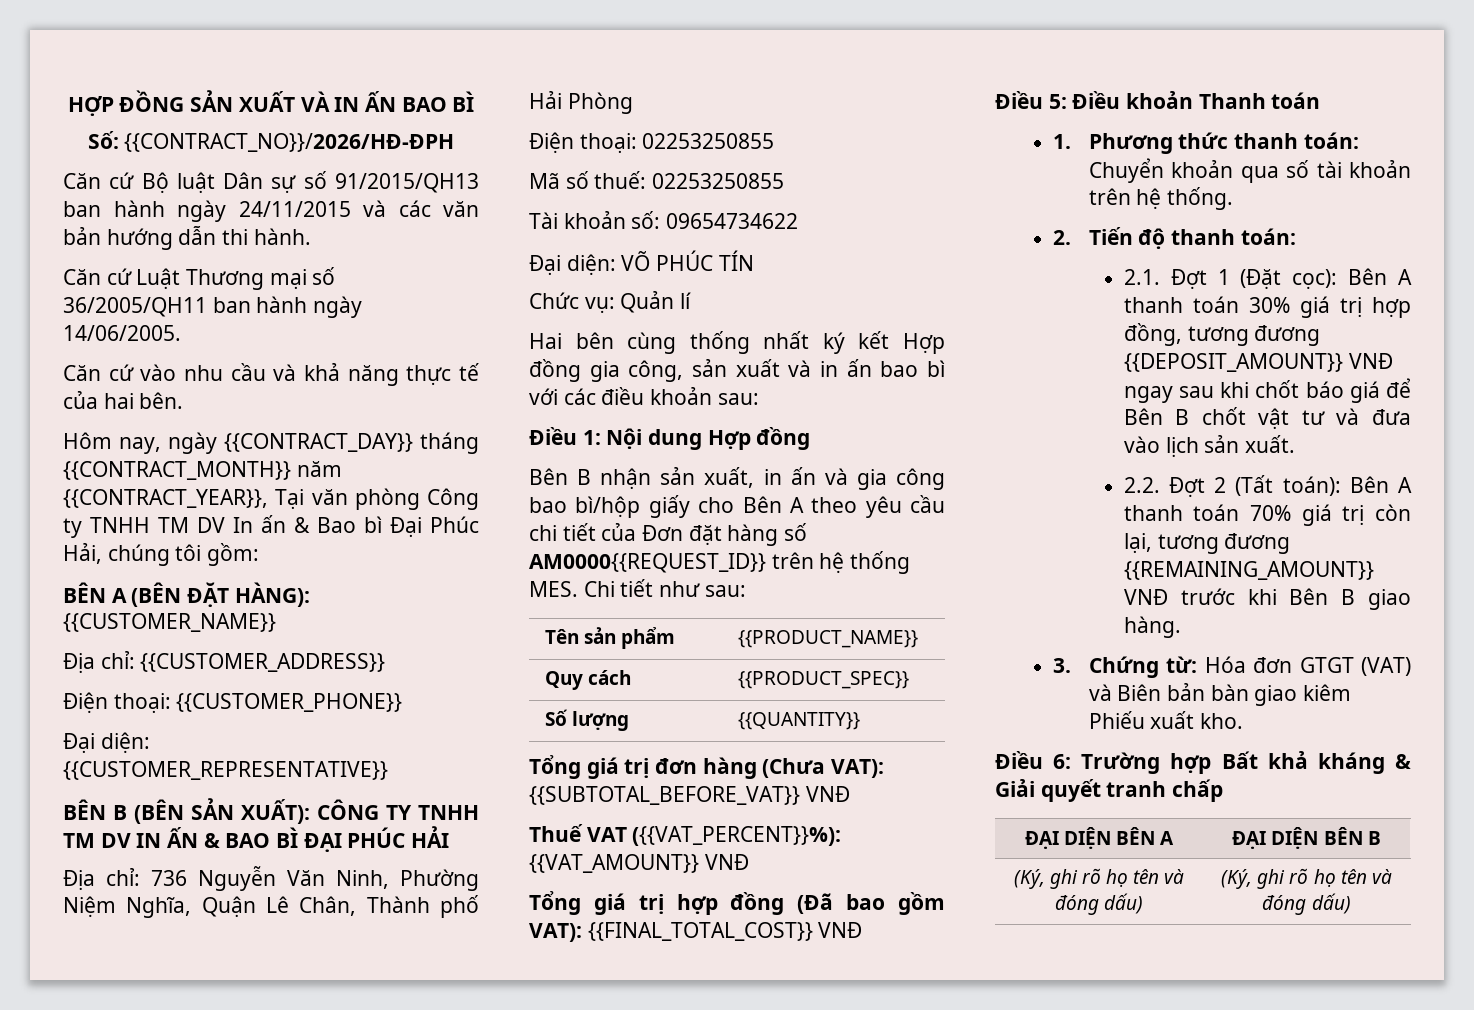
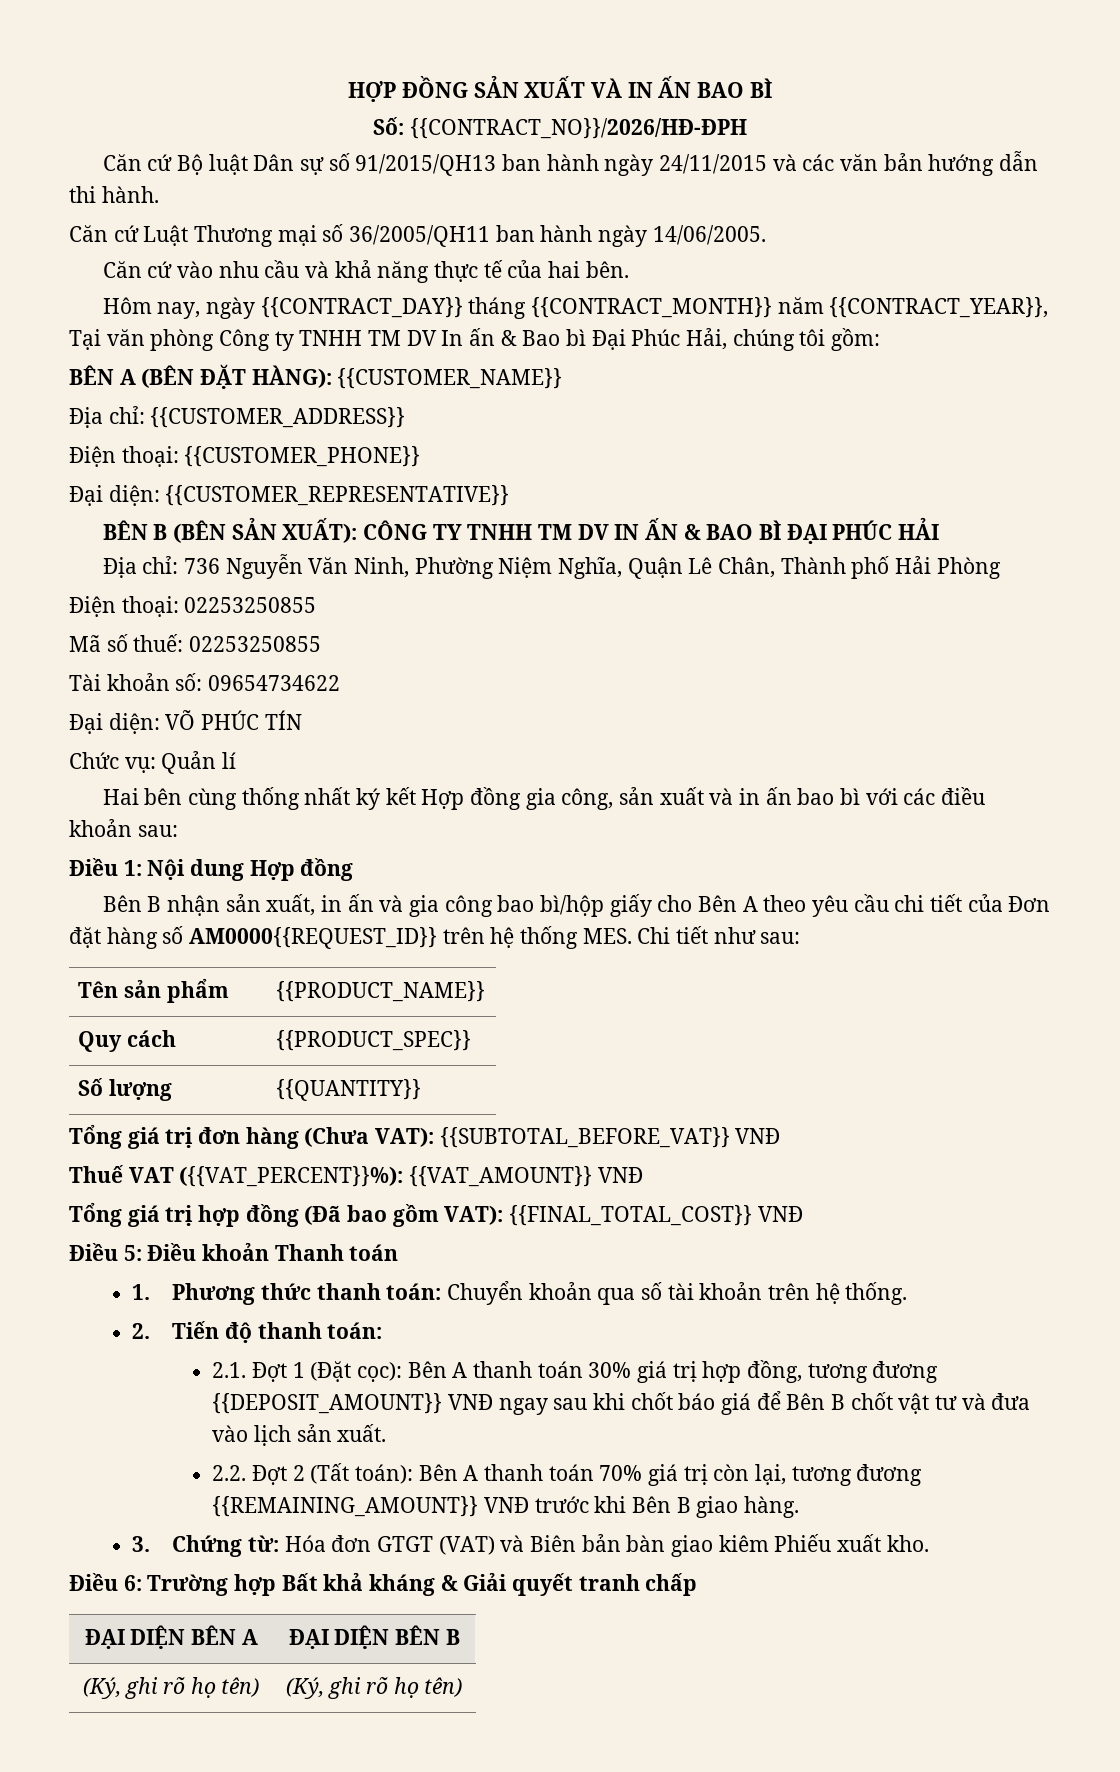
- (Ký, ghi rõ họ tên và đóng dấu) | (Ký, ghi rõ họ tên và đóng dấu)
+ (Ký, ghi rõ họ tên) | (Ký, ghi rõ họ tên)

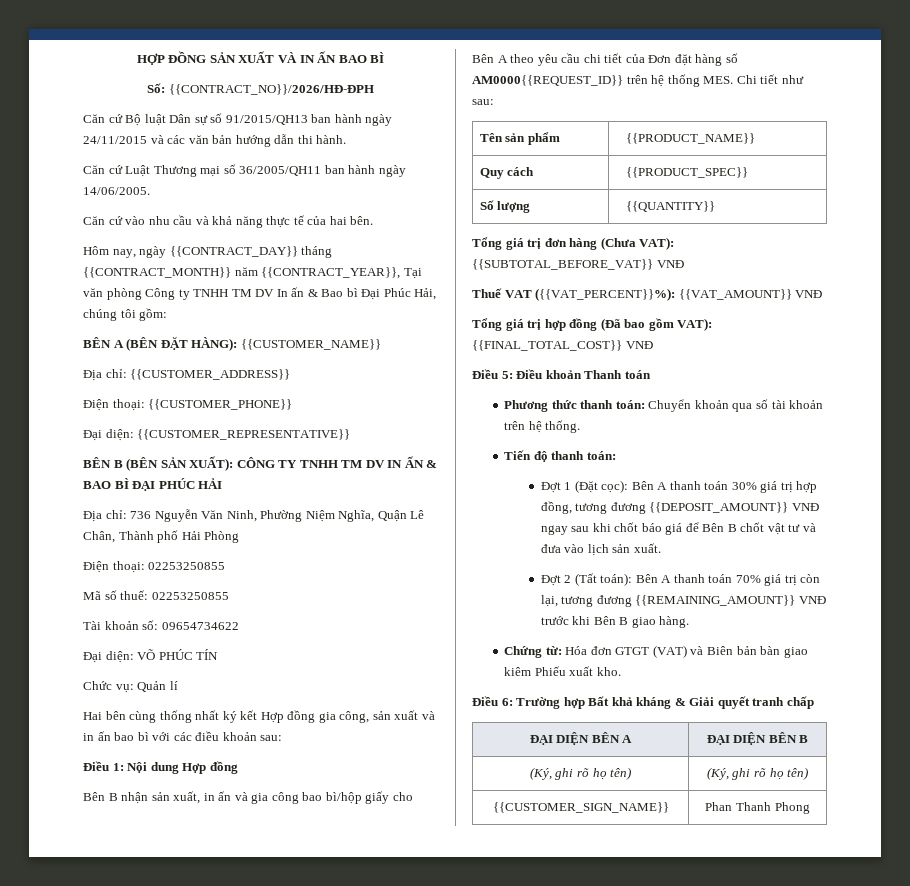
- 1. Phương thức thanh toán: Chuyển khoản qua số tài khoản trên hệ thống.
+ Phương thức thanh toán: Chuyển khoản qua số tài khoản trên hệ thống.
- 2. Tiến độ thanh toán:
+ Tiến độ thanh toán:
- 2.1. Đợt 1 (Đặt cọc): Bên A thanh toán 30% giá trị hợp đồng, tương đương {{DEPOSIT_AMOUNT}} VNĐ ngay sau khi chốt báo giá để Bên B chốt vật tư và đưa vào lịch sản xuất.
+ Đợt 1 (Đặt cọc): Bên A thanh toán 30% giá trị hợp đồng, tương đương {{DEPOSIT_AMOUNT}} VNĐ ngay sau khi chốt báo giá để Bên B chốt vật tư và đưa vào lịch sản xuất.
- 2.2. Đợt 2 (Tất toán): Bên A thanh toán 70% giá trị còn lại, tương đương {{REMAINING_AMOUNT}} VNĐ trước khi Bên B giao hàng.
+ Đợt 2 (Tất toán): Bên A thanh toán 70% giá trị còn lại, tương đương {{REMAINING_AMOUNT}} VNĐ trước khi Bên B giao hàng.
- 3. Chứng từ: Hóa đơn GTGT (VAT) và Biên bản bàn giao kiêm Phiếu xuất kho.
+ Chứng từ: Hóa đơn GTGT (VAT) và Biên bản bàn giao kiêm Phiếu xuất kho.
+ {{CUSTOMER_SIGN_NAME}} | Phan Thanh Phong

